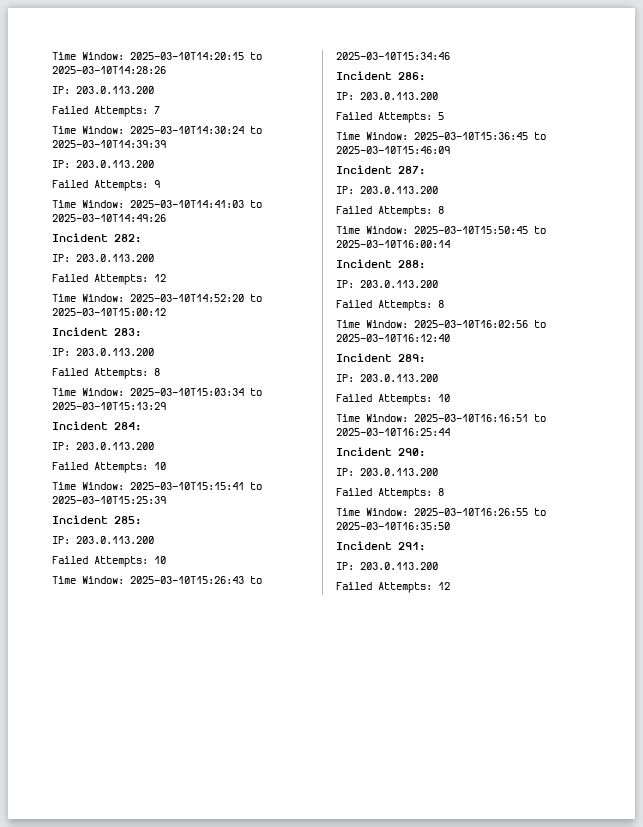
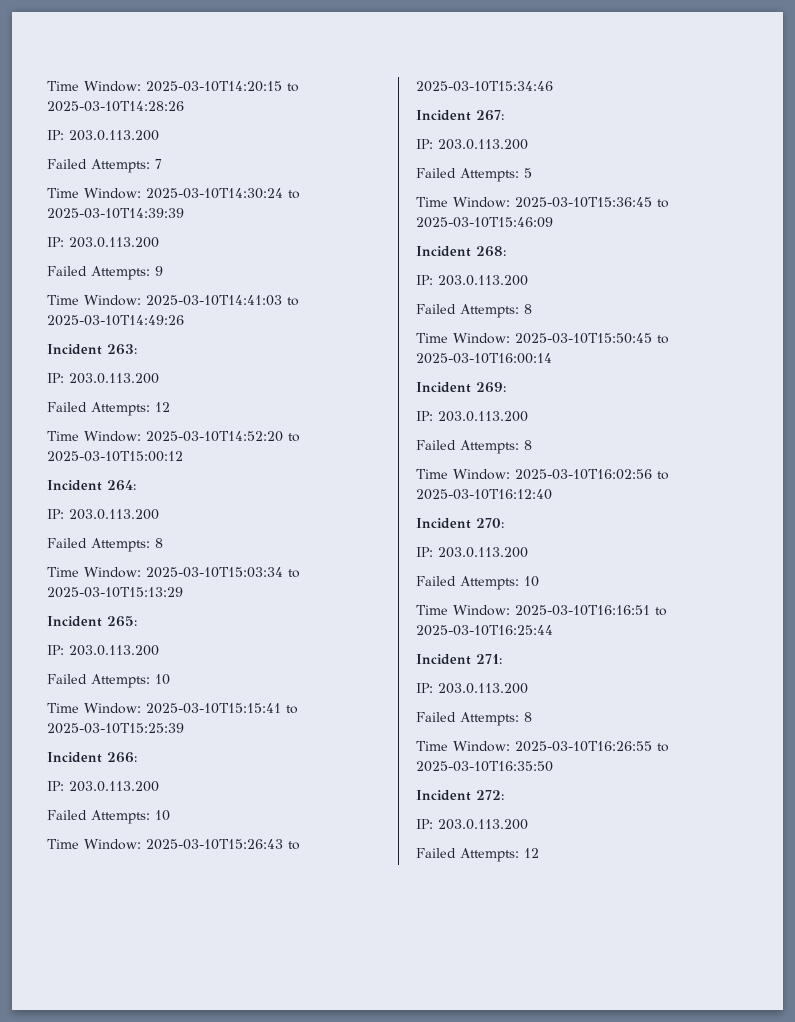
- Incident 282:
+ Incident 263:
- Incident 283:
+ Incident 264:
- Incident 284:
+ Incident 265:
- Incident 285:
+ Incident 266:
- Incident 286:
+ Incident 267:
- Incident 287:
+ Incident 268:
- Incident 288:
+ Incident 269:
- Incident 289:
+ Incident 270:
- Incident 290:
+ Incident 271:
- Incident 291:
+ Incident 272:

